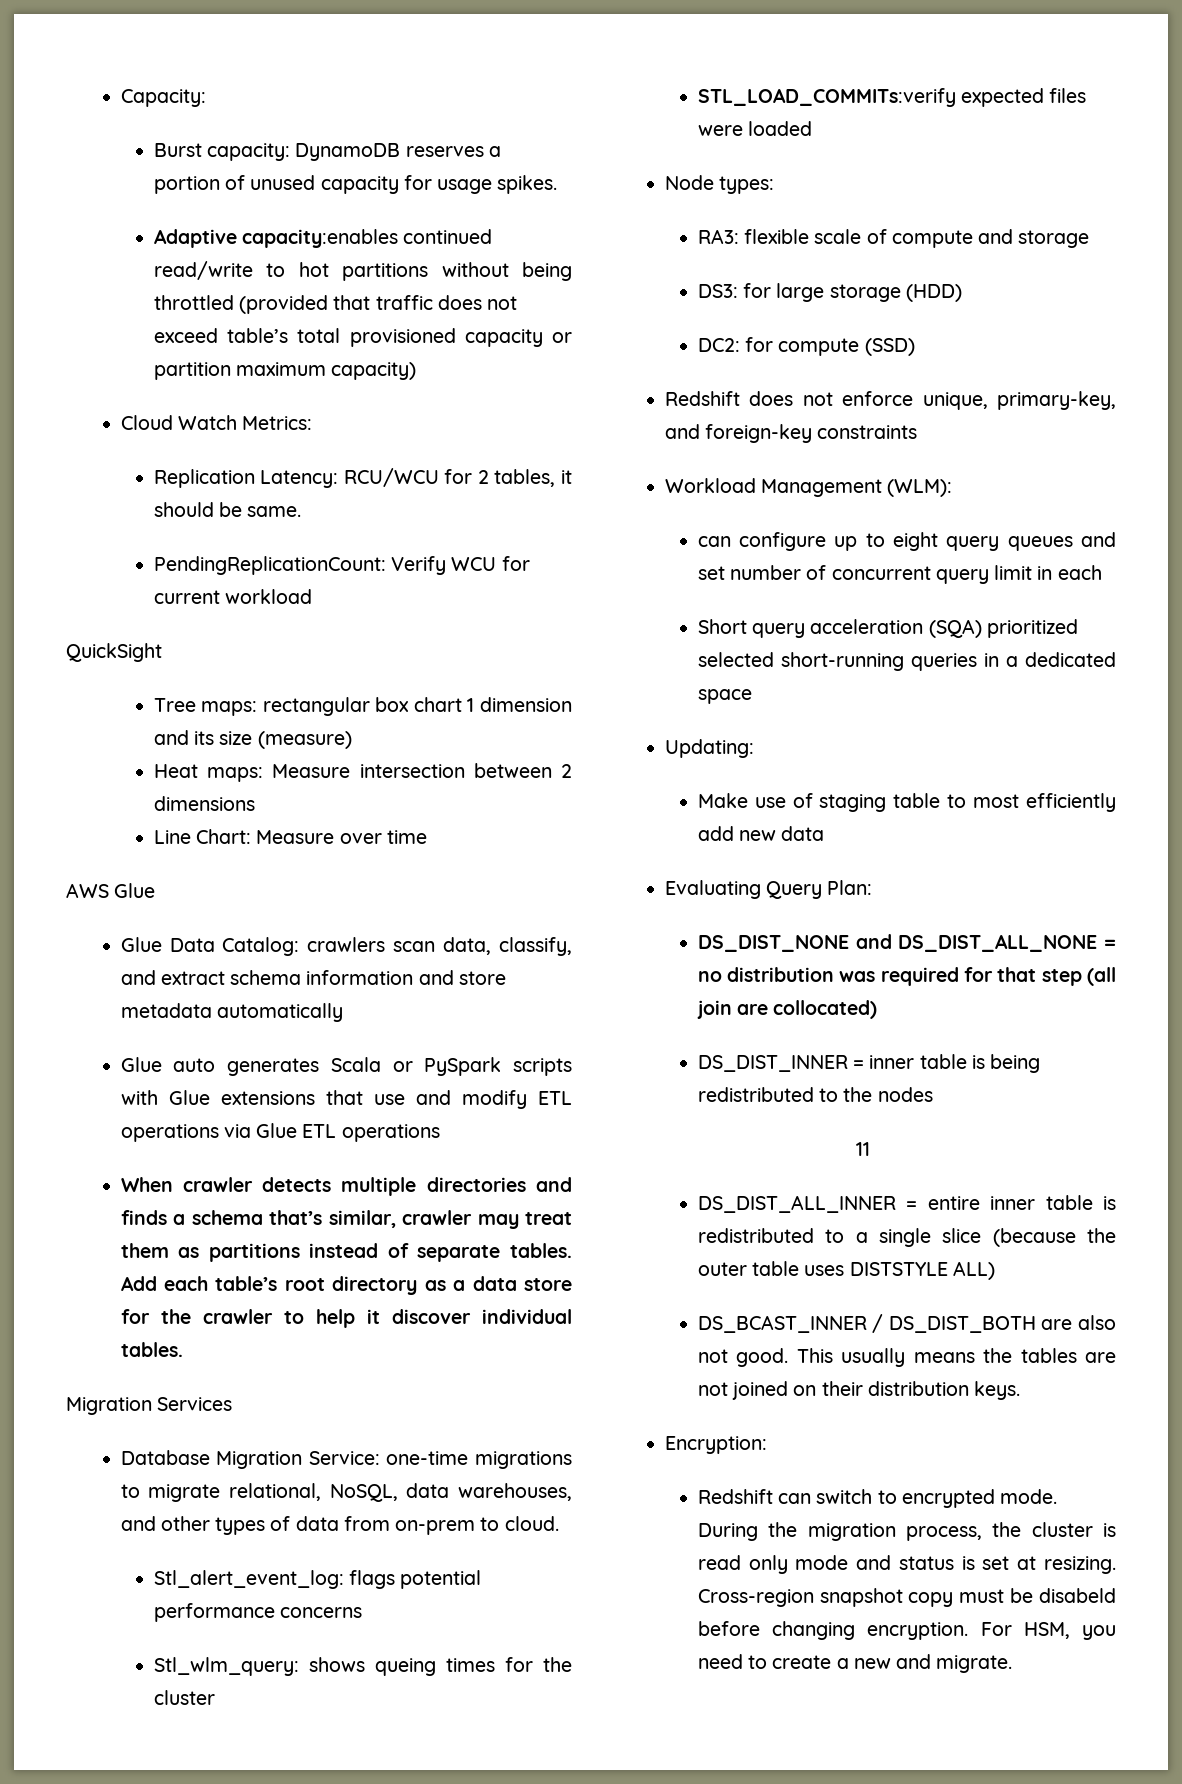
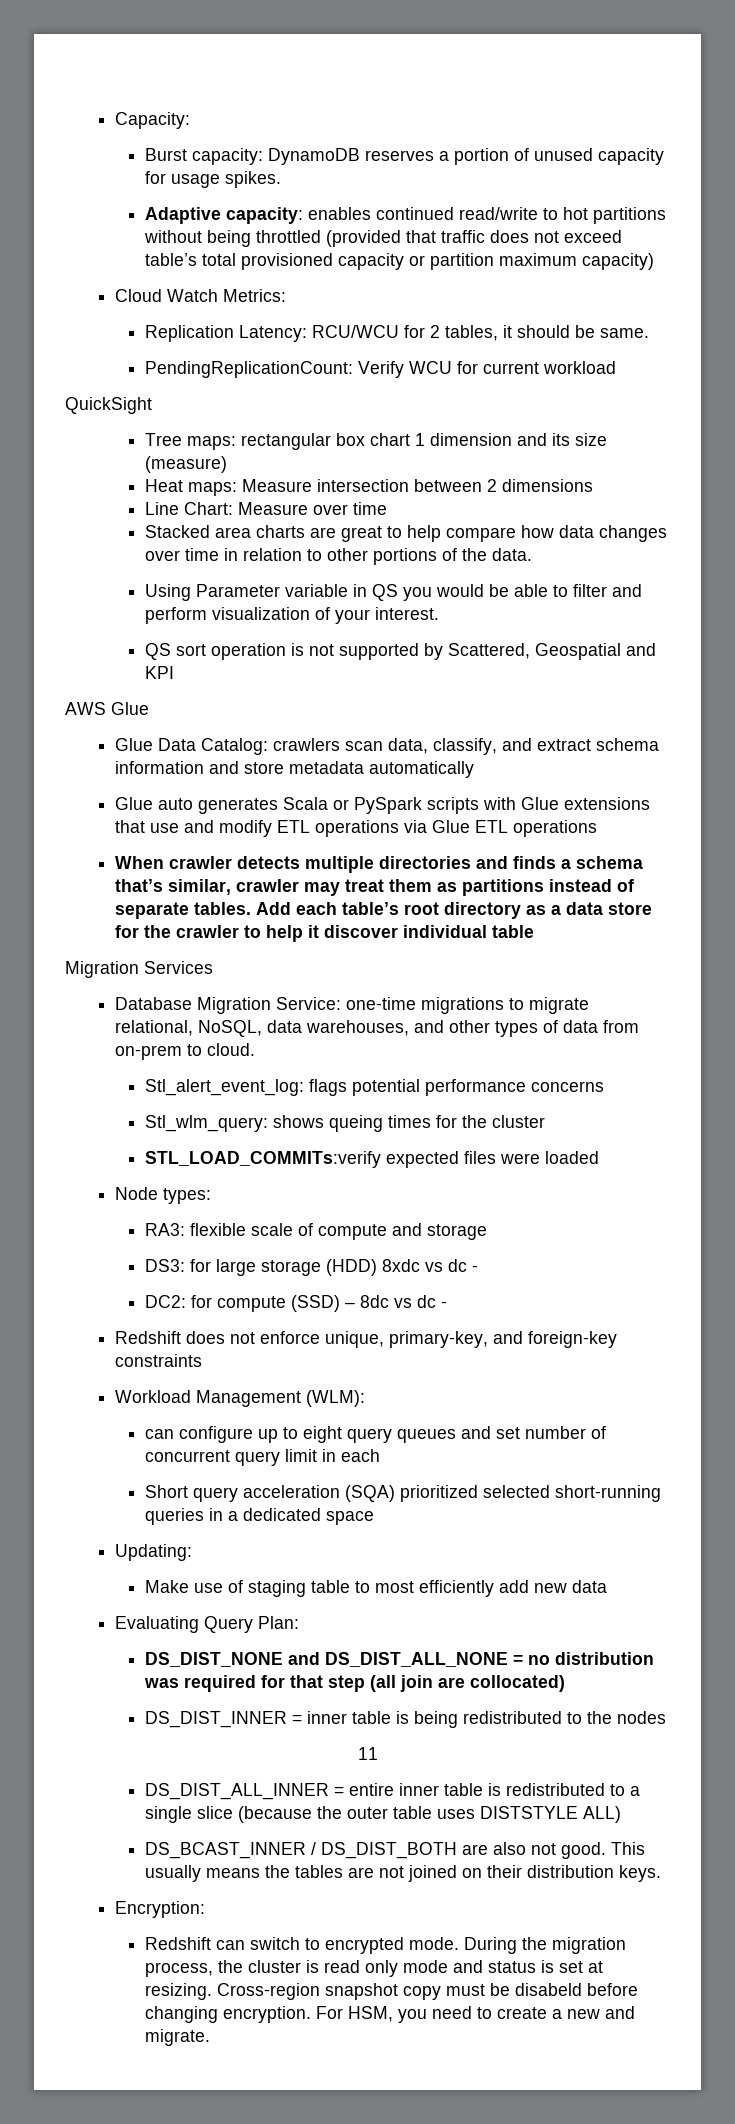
- Adaptive capacity:enables continued read/write to hot partitions without being throttled (provided that traffic does not exceed table’s total provisioned capacity or partition maximum capacity)
+ Adaptive capacity: enables continued read/write to hot partitions without being throttled (provided that traffic does not exceed table’s total provisioned capacity or partition maximum capacity)
+ Stacked area charts are great to help compare how data changes over time in relation to other portions of the data.
+ Using Parameter variable in QS you would be able to filter and perform visualization of your interest.
+ QS sort operation is not supported by Scattered, Geospatial and KPI
- Add each table’s root directory as a data store for the crawler to help it discover individual tables.
+ Add each table’s root directory as a data store for the crawler to help it discover individual table
- DS3: for large storage (HDD)
+ DS3: for large storage (HDD) 8xdc vs dc -
- DC2: for compute (SSD)
+ DC2: for compute (SSD) – 8dc vs dc -

